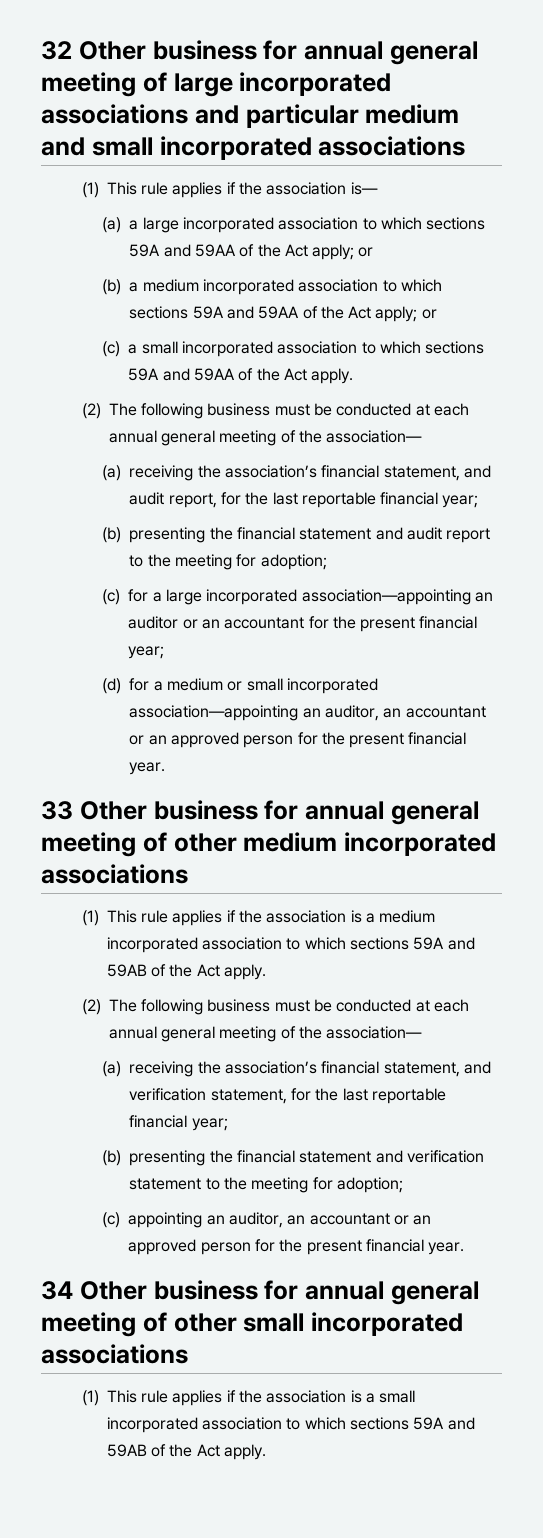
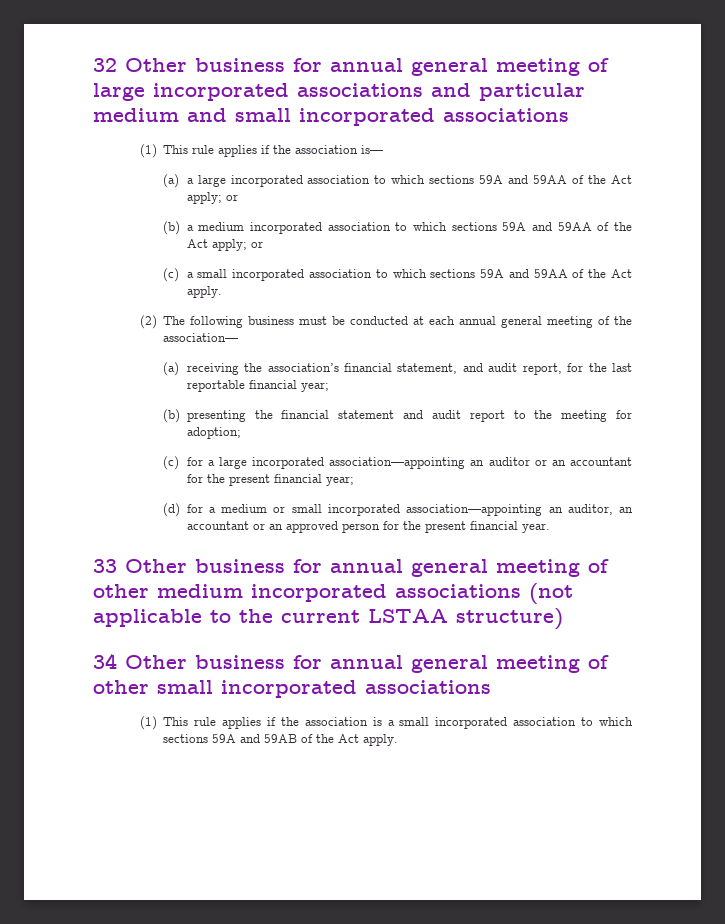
- 33 Other business for annual general meeting of other medium incorporated associations
- (1) This rule applies if the association is a medium incorporated association to which sections 59A and 59AB of the Act apply.
- (2) The following business must be conducted at each annual general meeting of the association—
- (a) receiving the association’s financial statement, and verification statement, for the last reportable financial year;
- (b) presenting the financial statement and verification statement to the meeting for adoption;
- (c) appointing an auditor, an accountant or an approved person for the present financial year.
+ 33 Other business for annual general meeting of other medium incorporated associations (not applicable to the current LSTAA structure)

